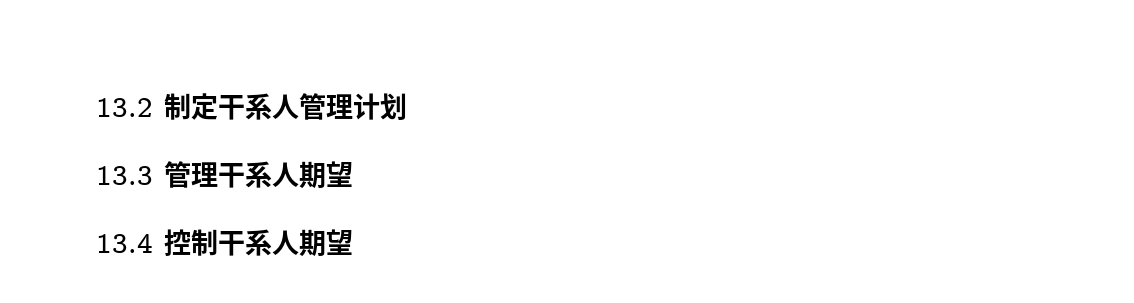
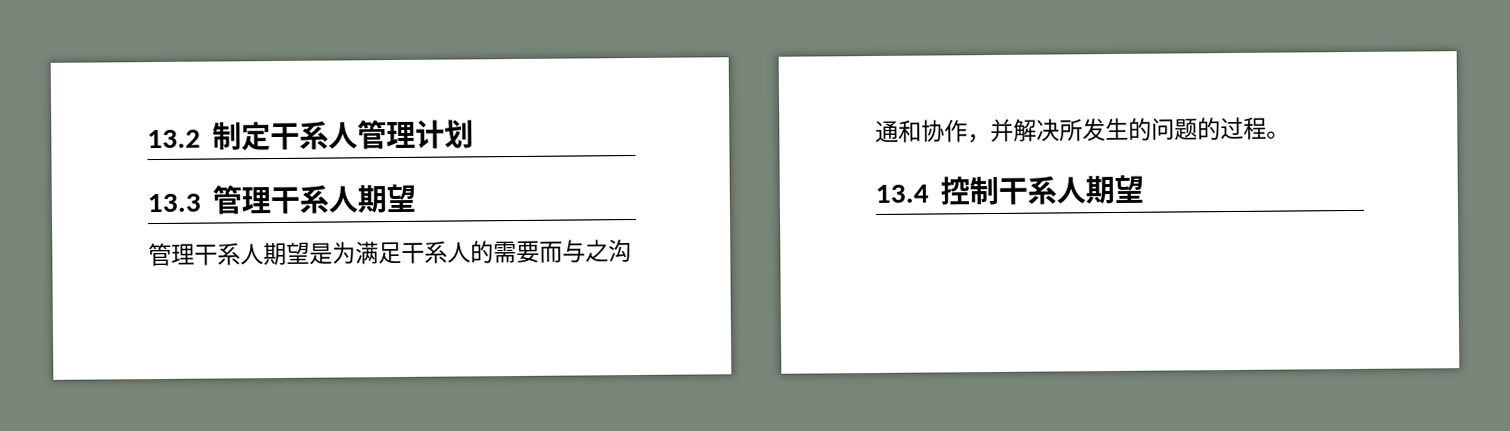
+ 管理干系人期望是为满足干系人的需要而与之沟通和协作，并解决所发生的问题的过程。

